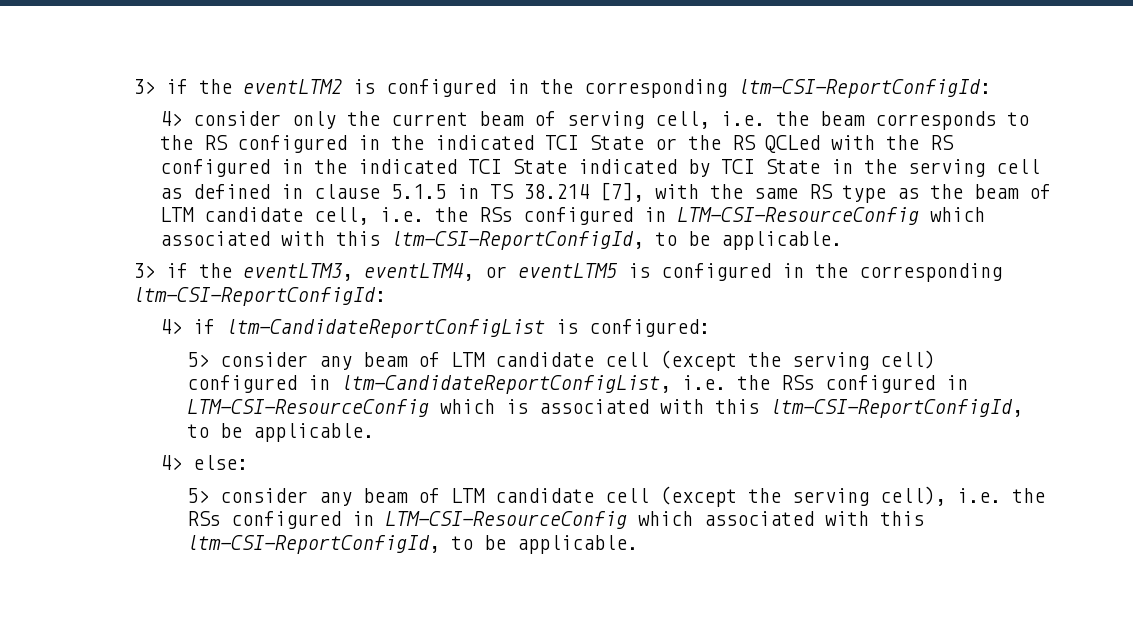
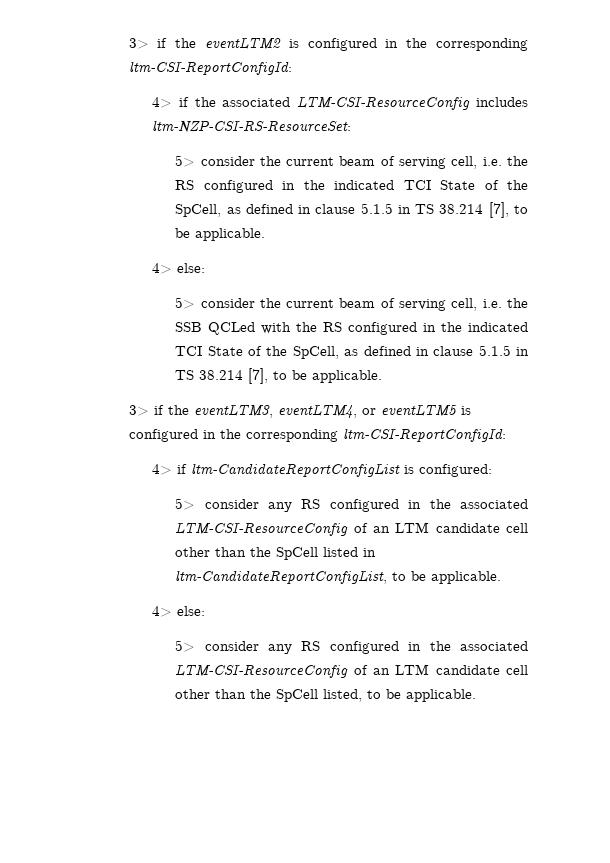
- 4> consider only the current beam of serving cell, i.e. the beam corresponds to the RS configured in the indicated TCI State or the RS QCLed with the RS configured in the indicated TCI State indicated by TCI State in the serving cell as defined in clause 5.1.5 in TS 38.214 [7], with the same RS type as the beam of LTM candidate cell, i.e. the RSs configured in LTM-CSI-ResourceConfig which associated with this ltm-CSI-ReportConfigId, to be applicable.
+ 4> if the associated LTM-CSI-ResourceConfig includes ltm-NZP-CSI-RS-ResourceSet:
+ 5> consider the current beam of serving cell, i.e. the RS configured in the indicated TCI State of the SpCell, as defined in clause 5.1.5 in TS 38.214 [7], to be applicable.
+ 4> else:
+ 5> consider the current beam of serving cell, i.e. the SSB QCLed with the RS configured in the indicated TCI State of the SpCell, as defined in clause 5.1.5 in TS 38.214 [7], to be applicable.
- 5> consider any beam of LTM candidate cell (except the serving cell) configured in ltm-CandidateReportConfigList, i.e. the RSs configured in LTM-CSI-ResourceConfig which is associated with this ltm-CSI-ReportConfigId, to be applicable.
+ 5> consider any RS configured in the associated LTM-CSI-ResourceConfig of an LTM candidate cell other than the SpCell listed in ltm-CandidateReportConfigList, to be applicable.
- 5> consider any beam of LTM candidate cell (except the serving cell), i.e. the RSs configured in LTM-CSI-ResourceConfig which associated with this ltm-CSI-ReportConfigId, to be applicable.
+ 5> consider any RS configured in the associated LTM-CSI-ResourceConfig of an LTM candidate cell other than the SpCell listed, to be applicable.

